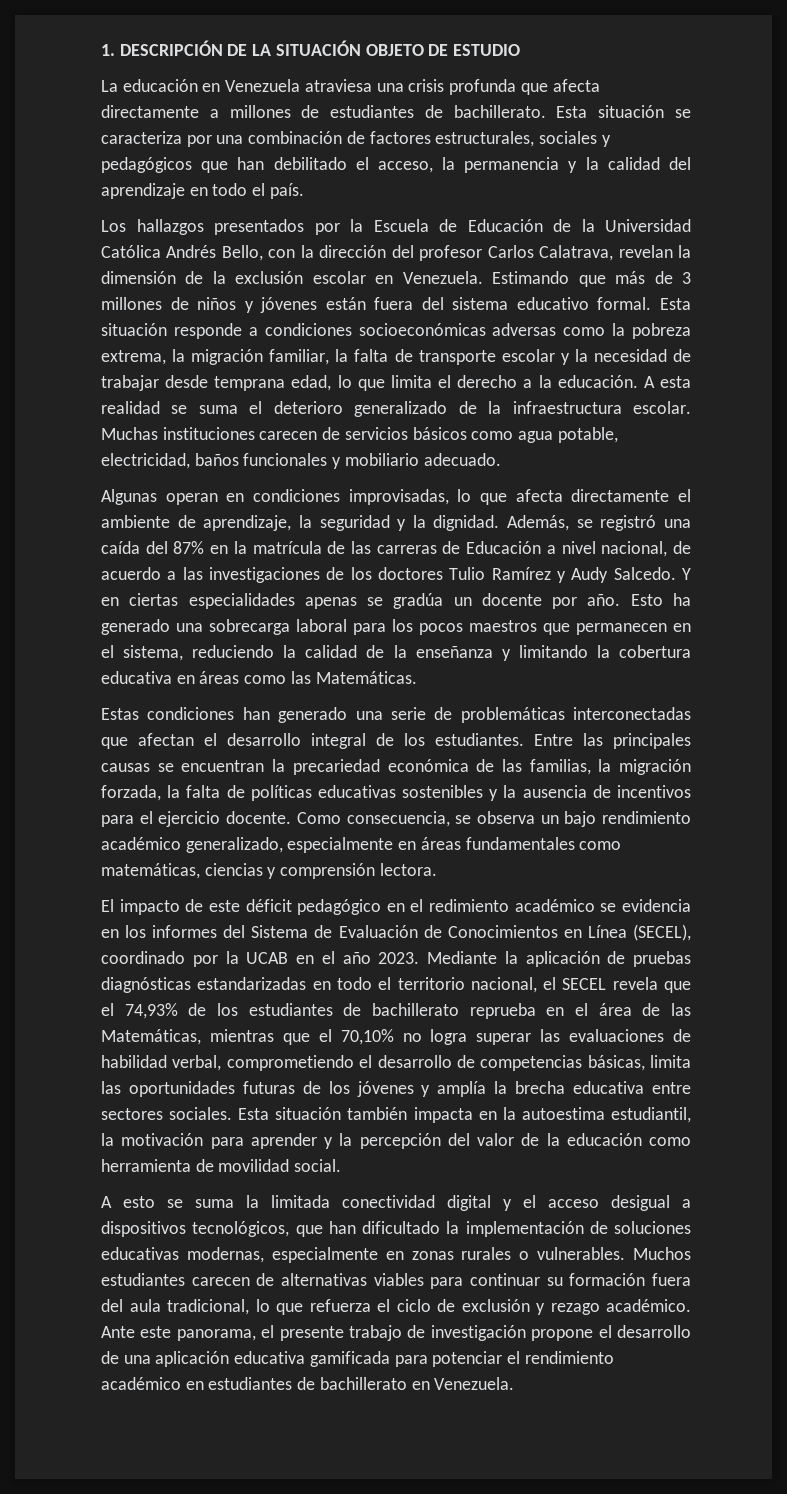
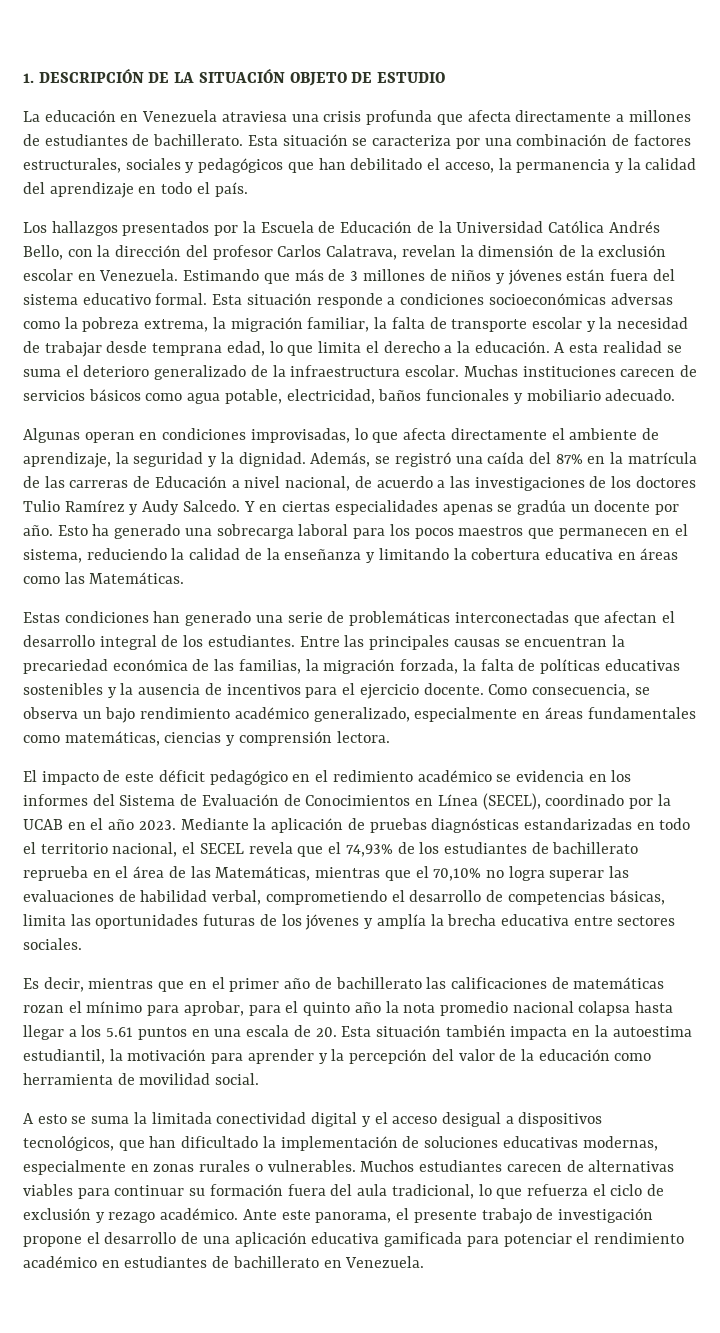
- Mediante la aplicación de pruebas diagnósticas estandarizadas en todo el territorio nacional, el SECEL revela que el 74,93% de los estudiantes de bachillerato reprueba en el área de las Matemáticas, mientras que el 70,10% no logra superar las evaluaciones de habilidad verbal, comprometiendo el desarrollo de competencias básicas, limita las oportunidades futuras de los jóvenes y amplía la brecha educativa entre sectores sociales. Esta situación también impacta en la autoestima estudiantil, la motivación para aprender y la percepción del valor de la educación como herramienta de movilidad social.
+ Mediante la aplicación de pruebas diagnósticas estandarizadas en todo el territorio nacional, el SECEL revela que el 74,93% de los estudiantes de bachillerato reprueba en el área de las Matemáticas, mientras que el 70,10% no logra superar las evaluaciones de habilidad verbal, comprometiendo el desarrollo de competencias básicas, limita las oportunidades futuras de los jóvenes y amplía la brecha educativa entre sectores sociales.
+ Es decir, mientras que en el primer año de bachillerato las calificaciones de matemáticas rozan el mínimo para aprobar, para el quinto año la nota promedio nacional colapsa hasta llegar a los 5.61 puntos en una escala de 20. Esta situación también impacta en la autoestima estudiantil, la motivación para aprender y la percepción del valor de la educación como herramienta de movilidad social.

